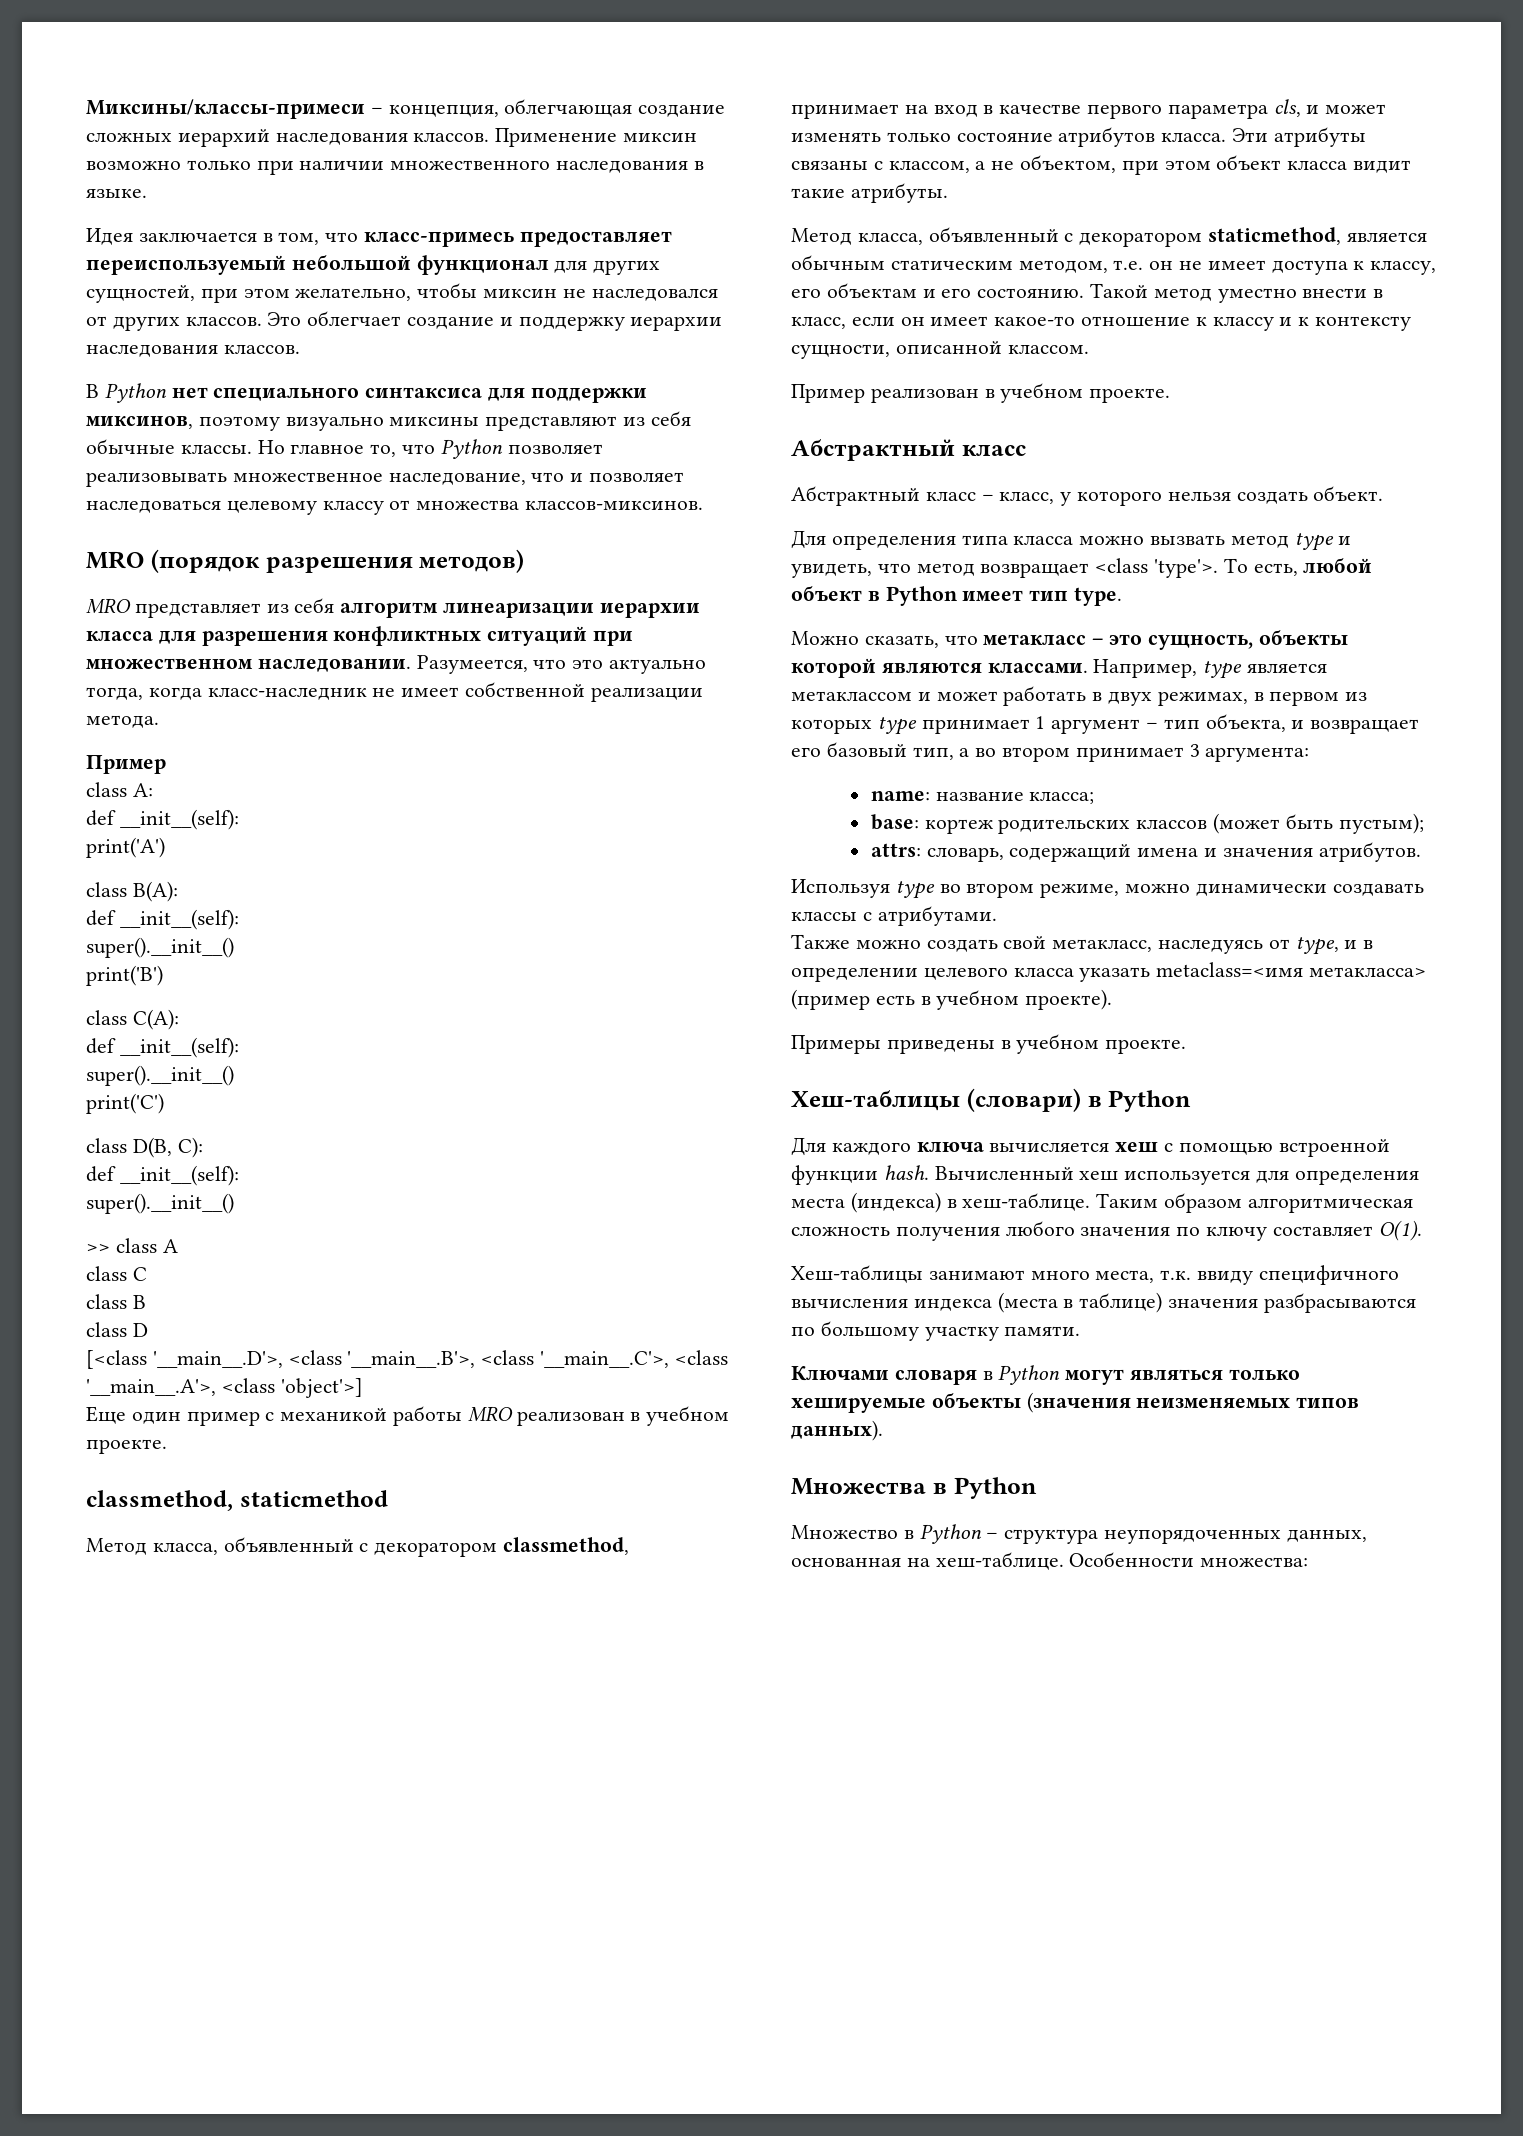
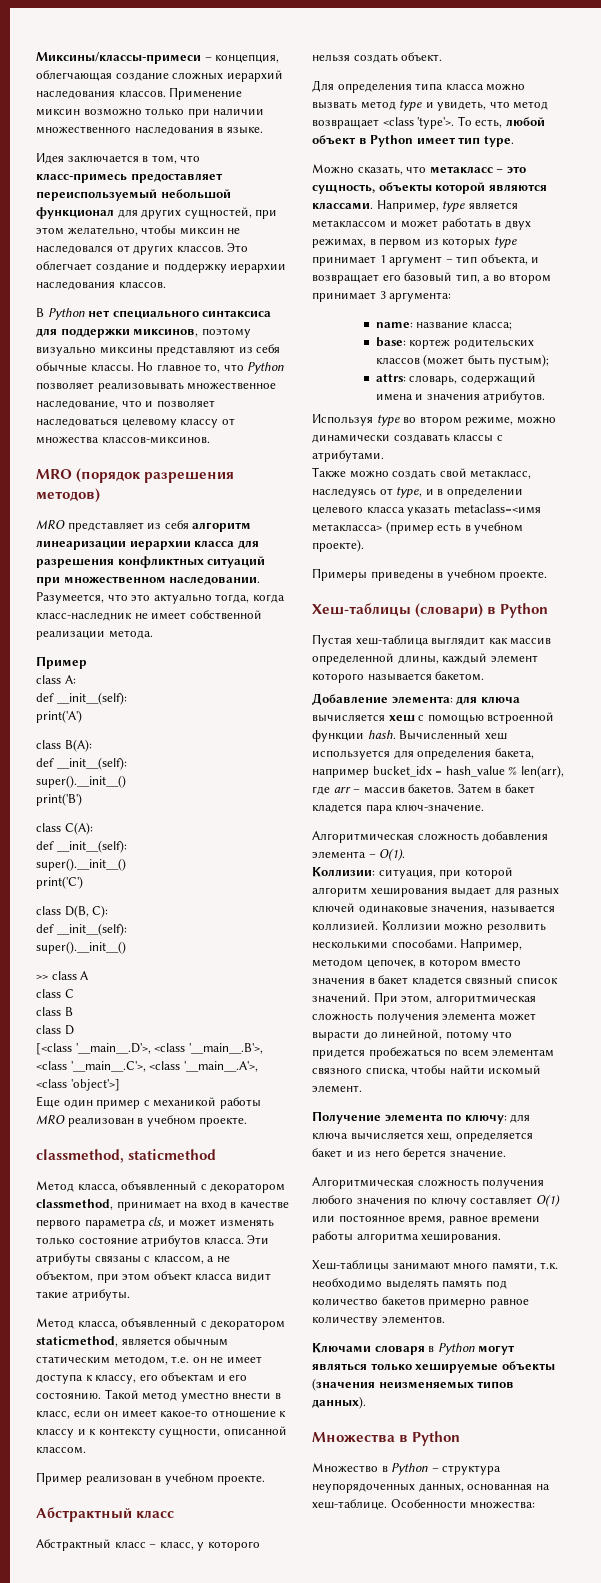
- Для каждого ключа вычисляется хеш с помощью встроенной функции hash.
+ Пустая хеш-таблица выглядит как массив определенной длины, каждый элемент которого называется бакетом.
+ Добавление элемента: для ключа вычисляется хеш с помощью встроенной функции hash.
- Вычисленный хеш используется для определения места (индекса) в хеш-таблице. Таким образом алгоритмическая сложность получения любого значения по ключу составляет O(1).
- Хеш-таблицы занимают много места, т.к. ввиду специфичного вычисления индекса (места в таблице) значения разбрасываются по большому участку памяти.
+ Вычисленный хеш используется для определения бакета, например bucket_idx = hash_value % len(arr), где arr – массив бакетов. Затем в бакет кладется пара ключ-значение.
+ Алгоритмическая сложность добавления элемента – O(1).
+ Коллизии: ситуация, при которой алгоритм хеширования выдает для разных ключей одинаковые значения, называется коллизией. Коллизии можно резолвить несколькими способами. Например, методом цепочек, в котором вместо значения в бакет кладется связный список значений. При этом, алгоритмическая сложность получения элемента может вырасти до линейной, потому что придется пробежаться по всем элементам связного списка, чтобы найти искомый элемент.
+ Получение элемента по ключу: для ключа вычисляется хеш, определяется бакет и из него берется значение.
+ Алгоритмическая сложность получения любого значения по ключу составляет O(1) или постоянное время, равное времени работы алгоритма хеширования.
+ Хеш-таблицы занимают много памяти, т.к. необходимо выделять память под количество бакетов примерно равное количеству элементов.

